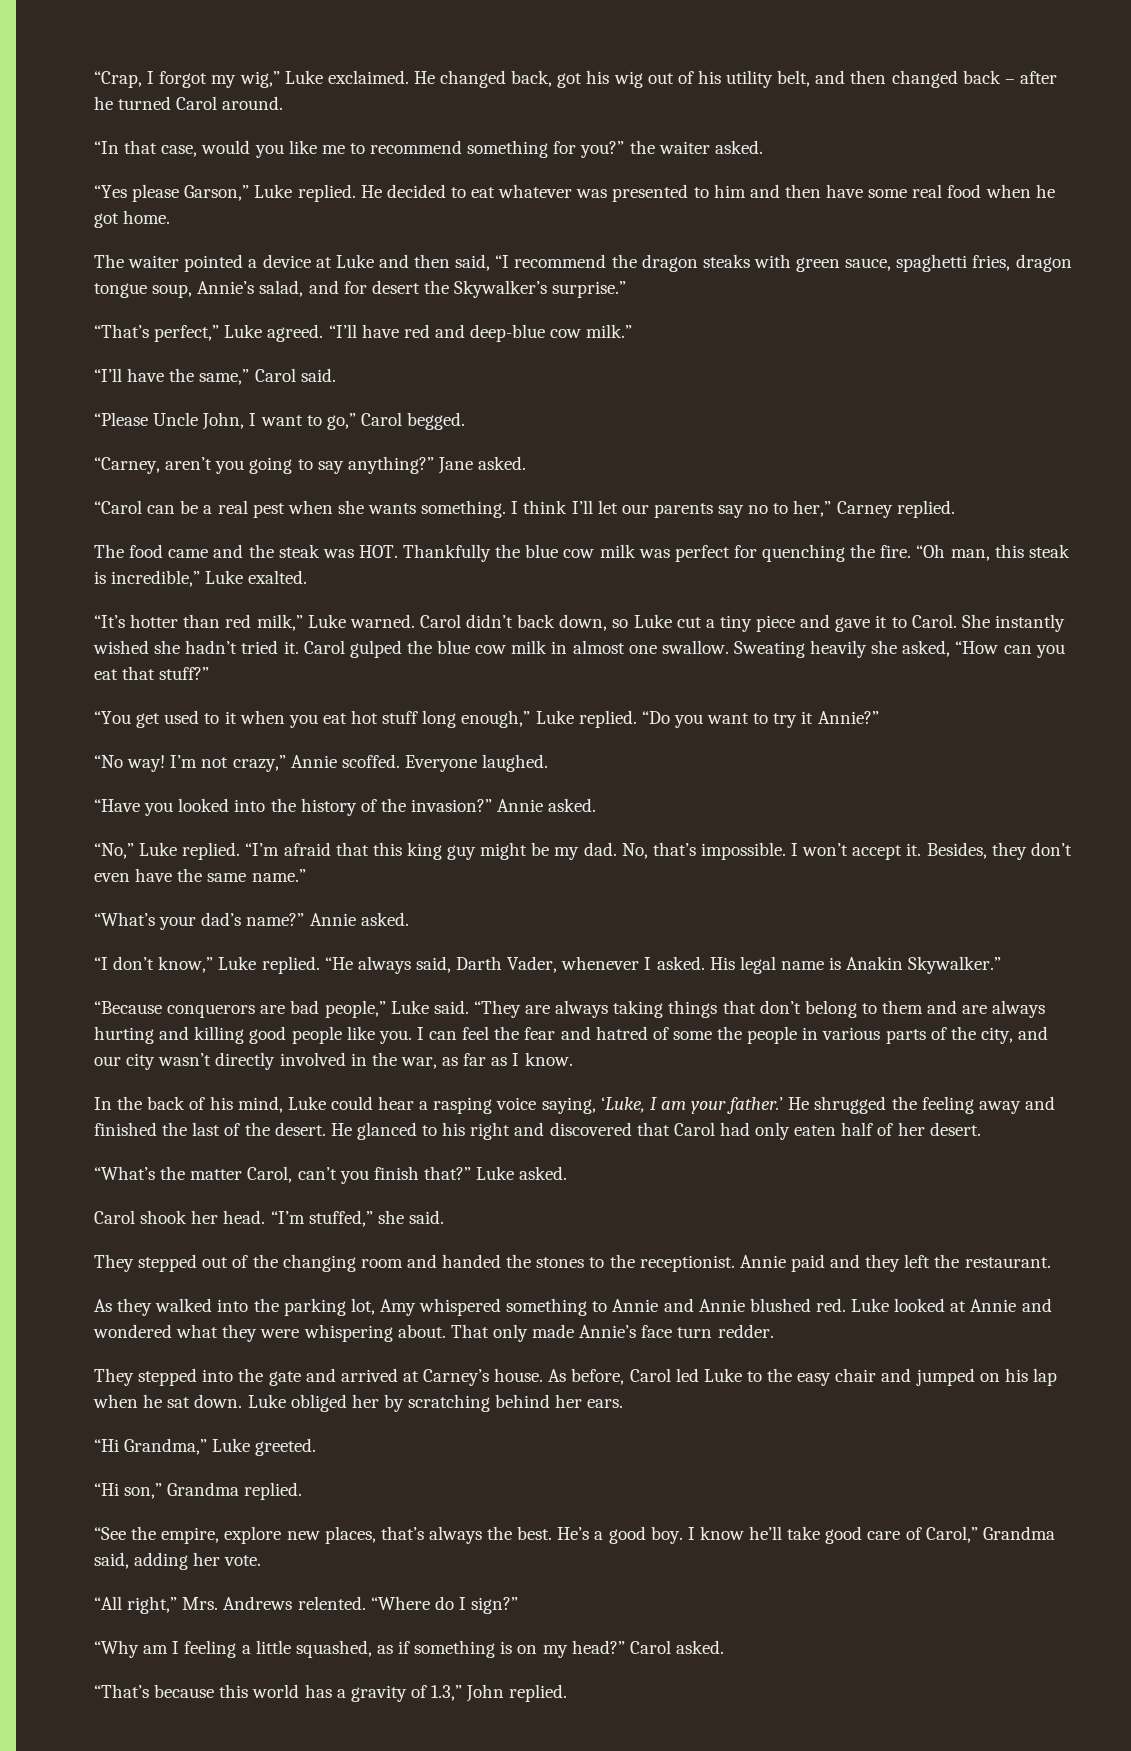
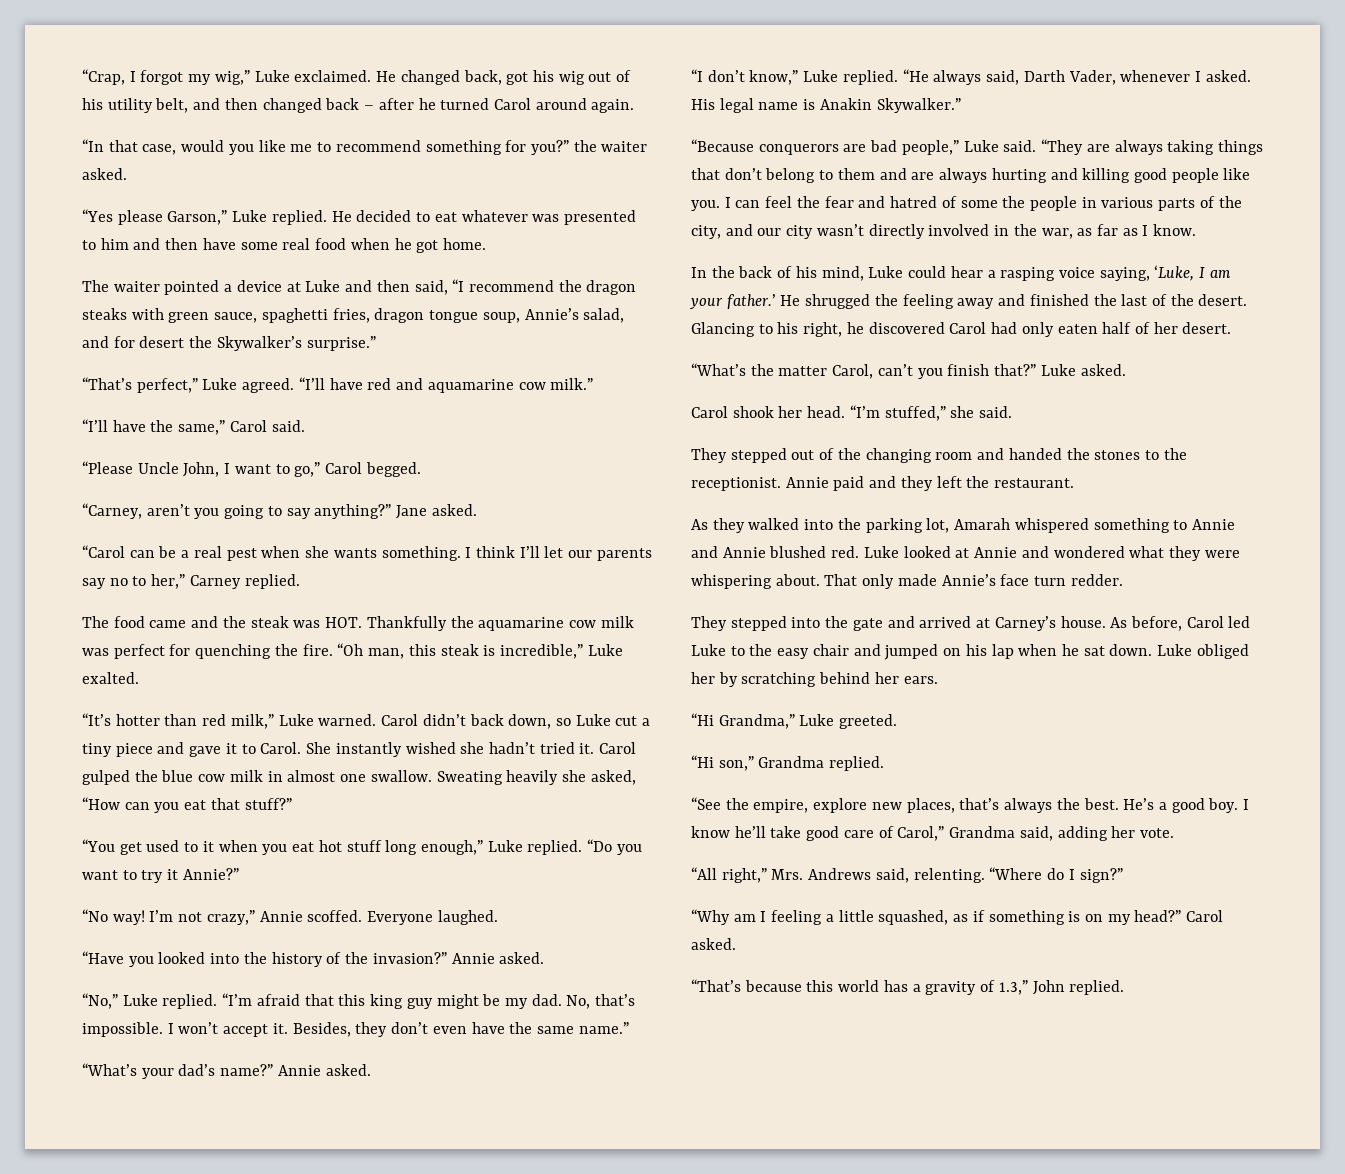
- He changed back, got his wig out of his utility belt, and then changed back – after he turned Carol around.
+ He changed back, got his wig out of his utility belt, and then changed back – after he turned Carol around again.
- “I’ll have red and deep-blue cow milk.”
+ “I’ll have red and aquamarine cow milk.”
- The food came and the steak was HOT. Thankfully the blue cow milk was perfect for quenching the fire.
+ The food came and the steak was HOT. Thankfully the aquamarine cow milk was perfect for quenching the fire.
- He glanced to his right and discovered that Carol had only eaten half of her desert.
+ Glancing to his right, he discovered Carol had only eaten half of her desert.
- As they walked into the parking lot, Amy whispered something to Annie and Annie blushed red.
+ As they walked into the parking lot, Amarah whispered something to Annie and Annie blushed red.
- “All right,” Mrs. Andrews relented.
+ “All right,” Mrs. Andrews said, relenting.

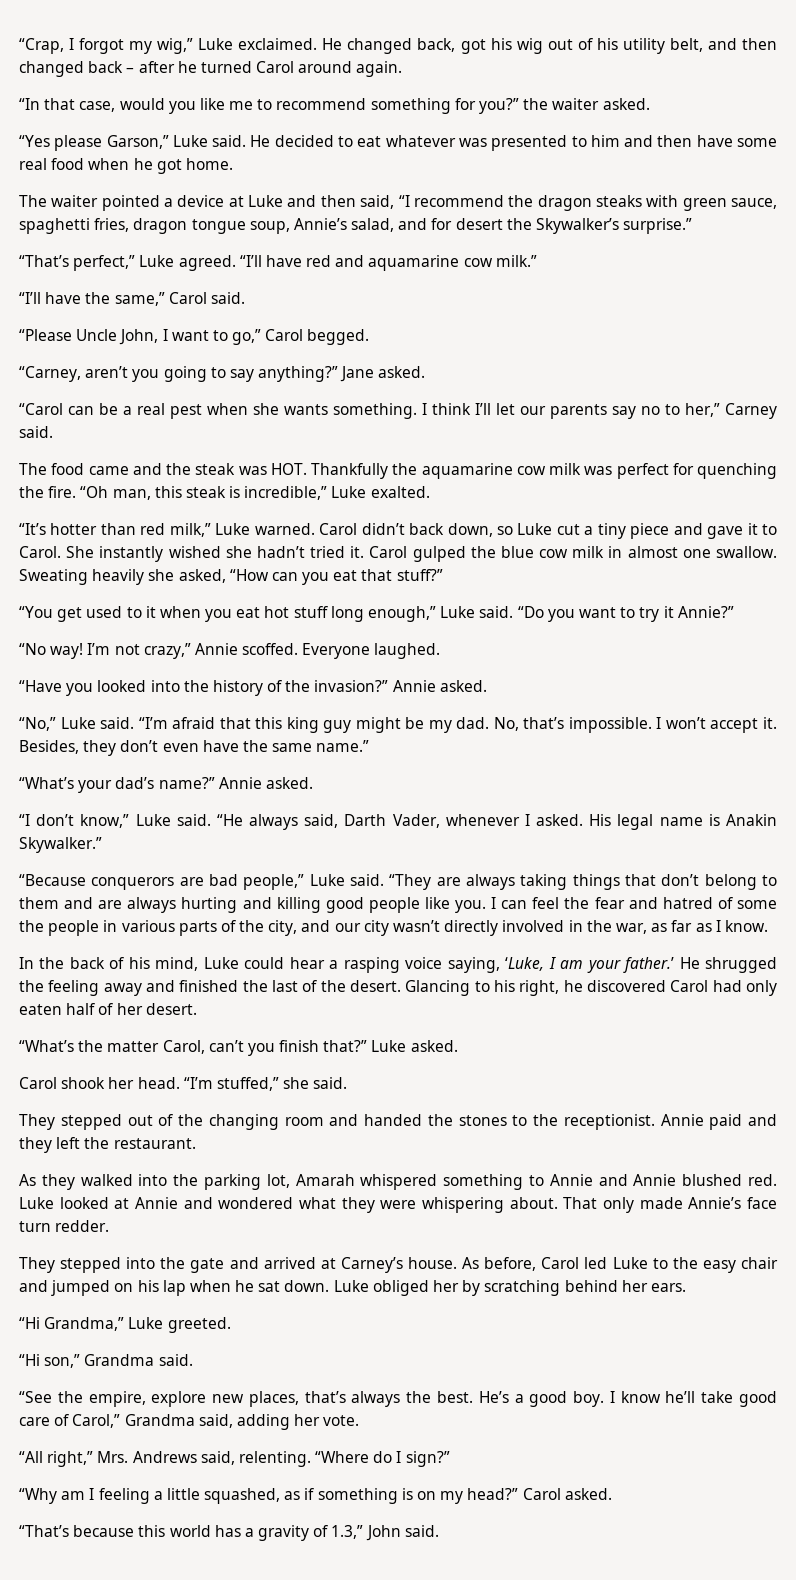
- “Yes please Garson,” Luke replied.
+ “Yes please Garson,” Luke said.
- I think I’ll let our parents say no to her,” Carney replied.
+ I think I’ll let our parents say no to her,” Carney said.
- “You get used to it when you eat hot stuff long enough,” Luke replied.
+ “You get used to it when you eat hot stuff long enough,” Luke said.
- “No,” Luke replied.
+ “No,” Luke said.
- “I don’t know,” Luke replied.
+ “I don’t know,” Luke said.
- “Hi son,” Grandma replied.
+ “Hi son,” Grandma said.
- “That’s because this world has a gravity of 1.3,” John replied.
+ “That’s because this world has a gravity of 1.3,” John said.

